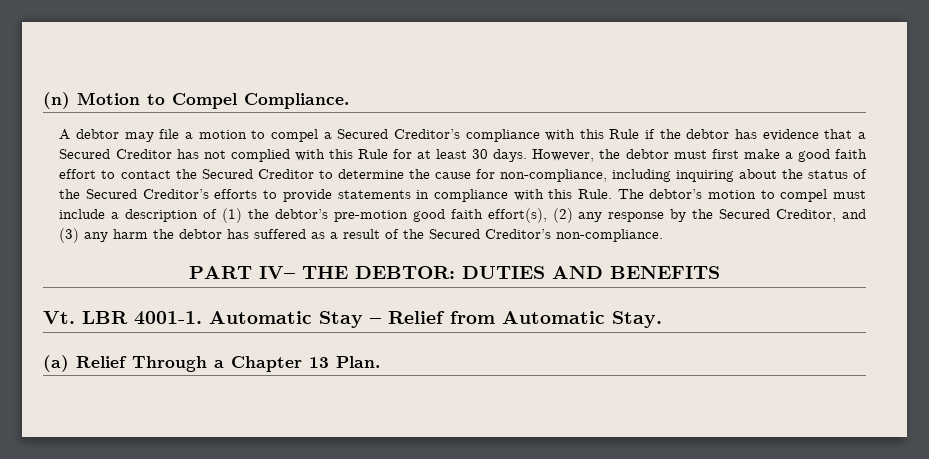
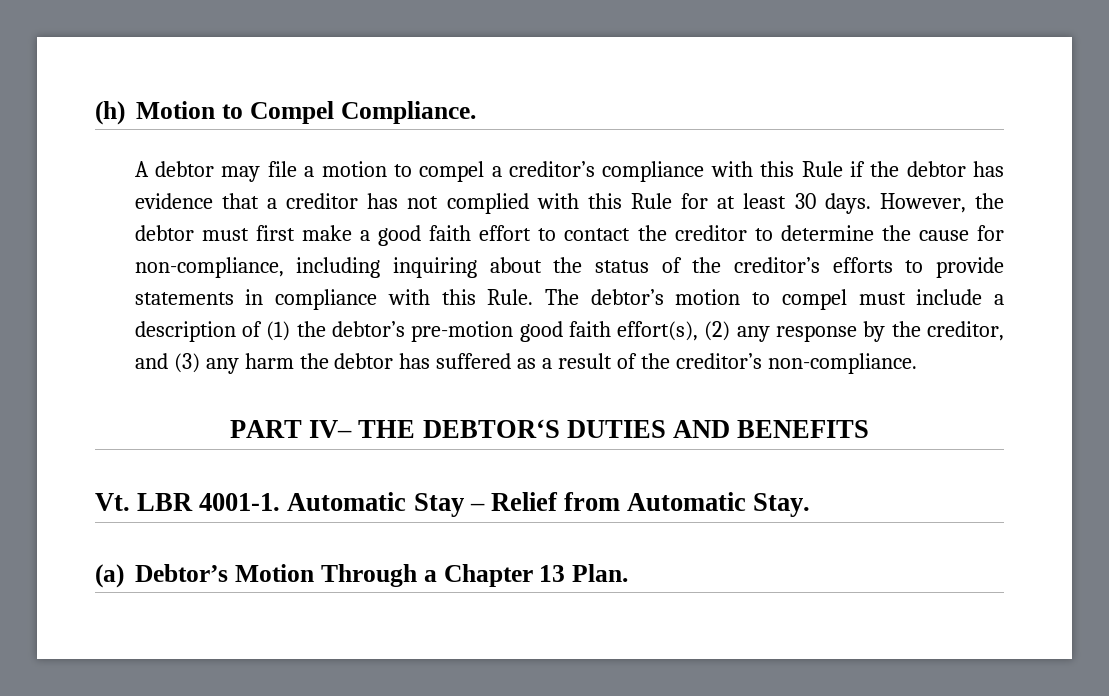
- (n) Motion to Compel Compliance.
+ (h) Motion to Compel Compliance.
- A debtor may file a motion to compel a Secured Creditor’s compliance with this Rule if the debtor has evidence that a Secured Creditor has not complied with this Rule for at least 30 days.
+ A debtor may file a motion to compel a creditor’s compliance with this Rule if the debtor has evidence that a creditor has not complied with this Rule for at least 30 days.
- However, the debtor must first make a good faith effort to contact the Secured Creditor to determine the cause for non-compliance, including inquiring about the status of the Secured Creditor’s efforts to provide statements in compliance with this Rule.
+ However, the debtor must first make a good faith effort to contact the creditor to determine the cause for non-compliance, including inquiring about the status of the creditor’s efforts to provide statements in compliance with this Rule.
- The debtor’s motion to compel must include a description of (1) the debtor’s pre-motion good faith effort(s), (2) any response by the Secured Creditor, and (3) any harm the debtor has suffered as a result of the Secured Creditor’s non-compliance.
+ The debtor’s motion to compel must include a description of (1) the debtor’s pre-motion good faith effort(s), (2) any response by the creditor, and (3) any harm the debtor has suffered as a result of the creditor’s non-compliance.
- PART IV– THE DEBTOR: DUTIES AND BENEFITS
+ PART IV– THE DEBTOR‘S DUTIES AND BENEFITS
- (a) Relief Through a Chapter 13 Plan.
+ (a) Debtor’s Motion Through a Chapter 13 Plan.

